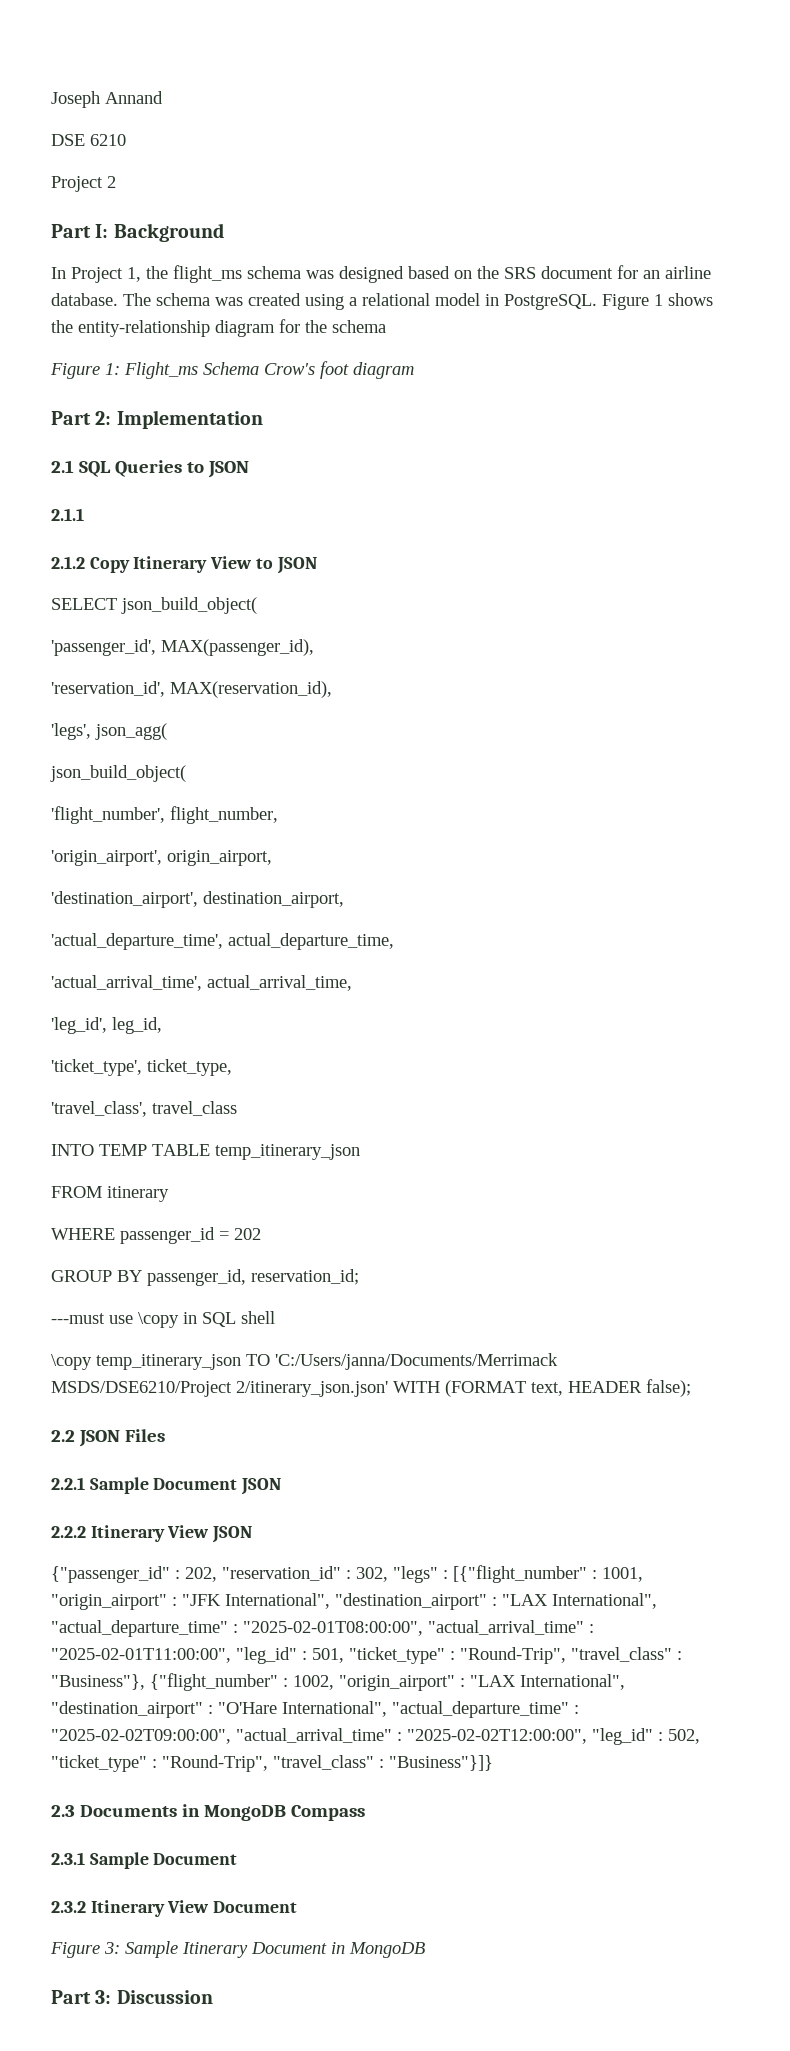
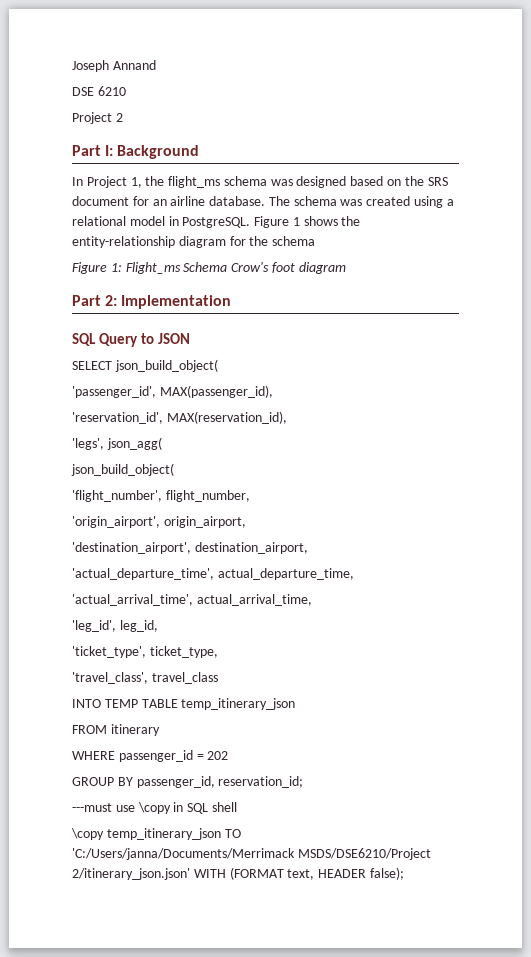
- 2.1 SQL Queries to JSON
- 2.1.1
- 2.1.2 Copy Itinerary View to JSON
+ SQL Query to JSON
- 2.2 JSON Files
- 2.2.1 Sample Document JSON
- 2.2.2 Itinerary View JSON
- {"passenger_id" : 202, "reservation_id" : 302, "legs" : [{"flight_number" : 1001, "origin_airport" : "JFK International", "destination_airport" : "LAX International", "actual_departure_time" : "2025-02-01T08:00:00", "actual_arrival_time" : "2025-02-01T11:00:00", "leg_id" : 501, "ticket_type" : "Round-Trip", "travel_class" : "Business"}, {"flight_number" : 1002, "origin_airport" : "LAX International", "destination_airport" : "O'Hare International", "actual_departure_time" : "2025-02-02T09:00:00", "actual_arrival_time" : "2025-02-02T12:00:00", "leg_id" : 502, "ticket_type" : "Round-Trip", "travel_class" : "Business"}]}
- 2.3 Documents in MongoDB Compass
- 2.3.1 Sample Document
- 2.3.2 Itinerary View Document
- Figure 3: Sample Itinerary Document in MongoDB
- Part 3: Discussion

